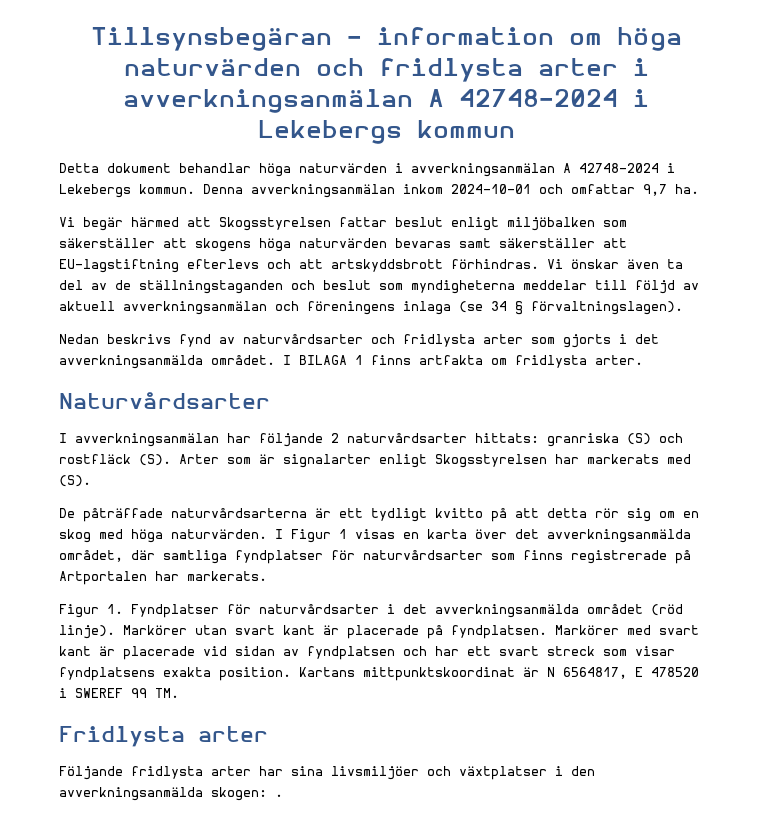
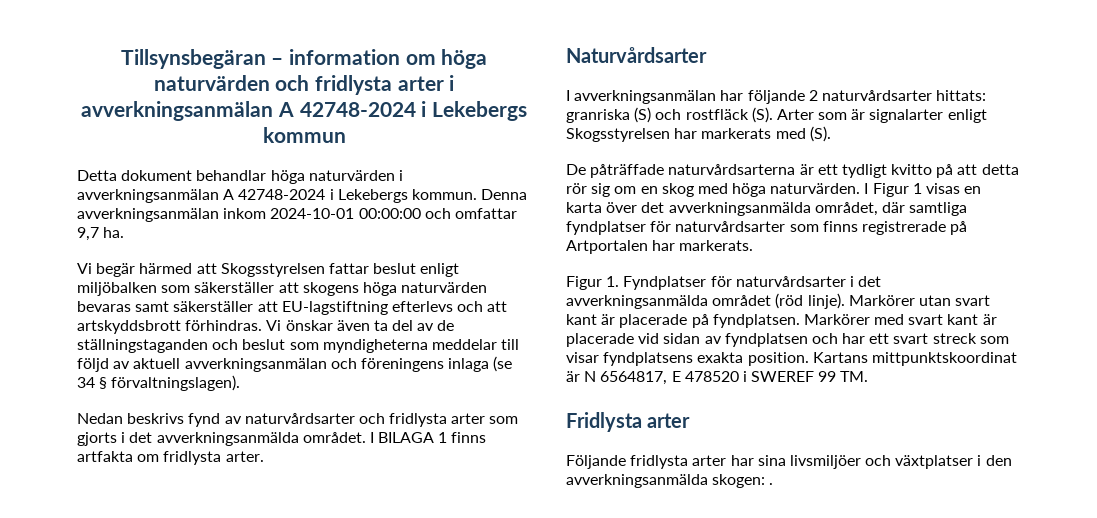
- Denna avverkningsanmälan inkom 2024-10-01 och omfattar 9,7 ha.
+ Denna avverkningsanmälan inkom 2024-10-01 00:00:00 och omfattar 9,7 ha.

